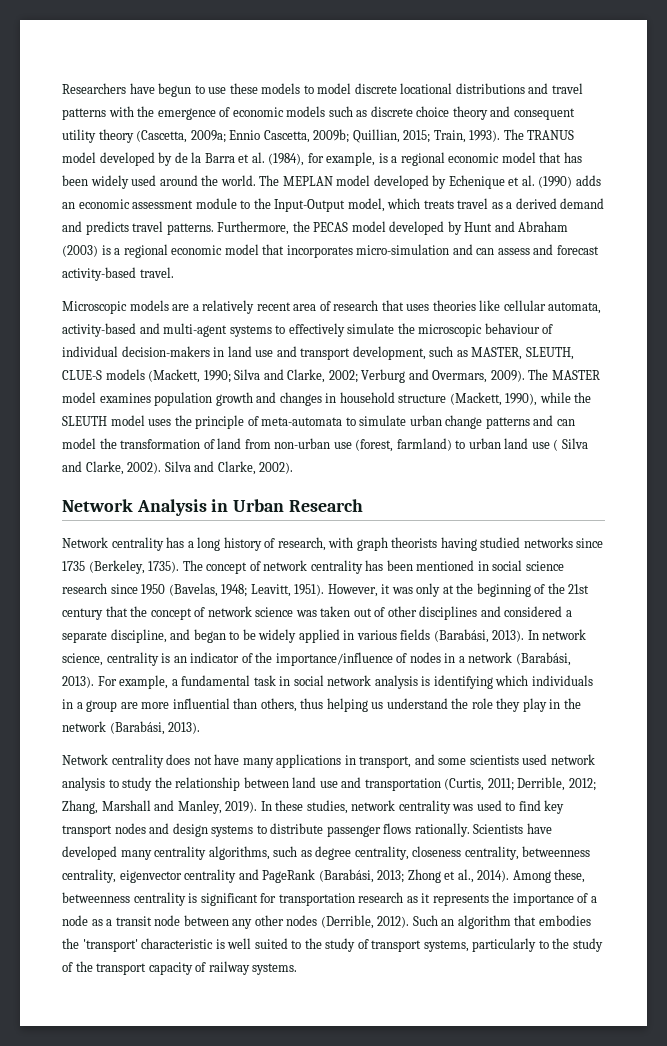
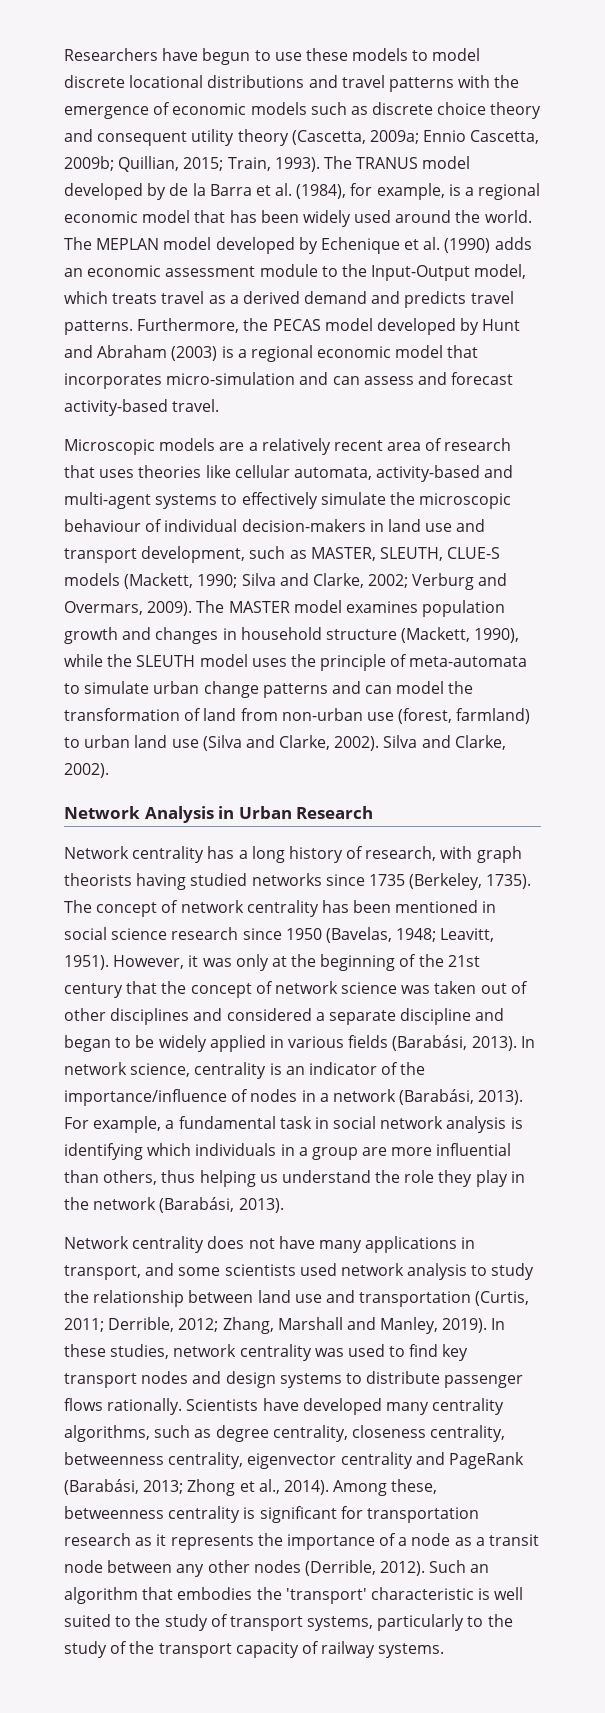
- The MASTER model examines population growth and changes in household structure (Mackett, 1990), while the SLEUTH model uses the principle of meta-automata to simulate urban change patterns and can model the transformation of land from non-urban use (forest, farmland) to urban land use ( Silva and Clarke, 2002).
+ The MASTER model examines population growth and changes in household structure (Mackett, 1990), while the SLEUTH model uses the principle of meta-automata to simulate urban change patterns and can model the transformation of land from non-urban use (forest, farmland) to urban land use (Silva and Clarke, 2002).
- However, it was only at the beginning of the 21st century that the concept of network science was taken out of other disciplines and considered a separate discipline, and began to be widely applied in various fields (Barabási, 2013).
+ However, it was only at the beginning of the 21st century that the concept of network science was taken out of other disciplines and considered a separate discipline and began to be widely applied in various fields (Barabási, 2013).

